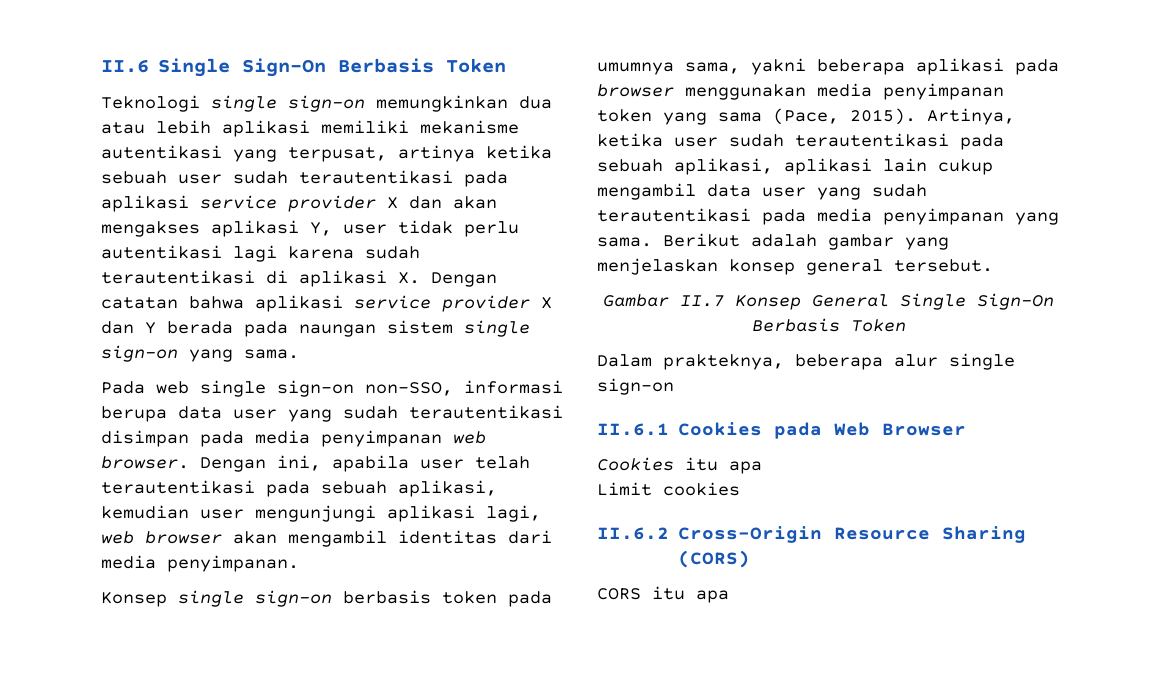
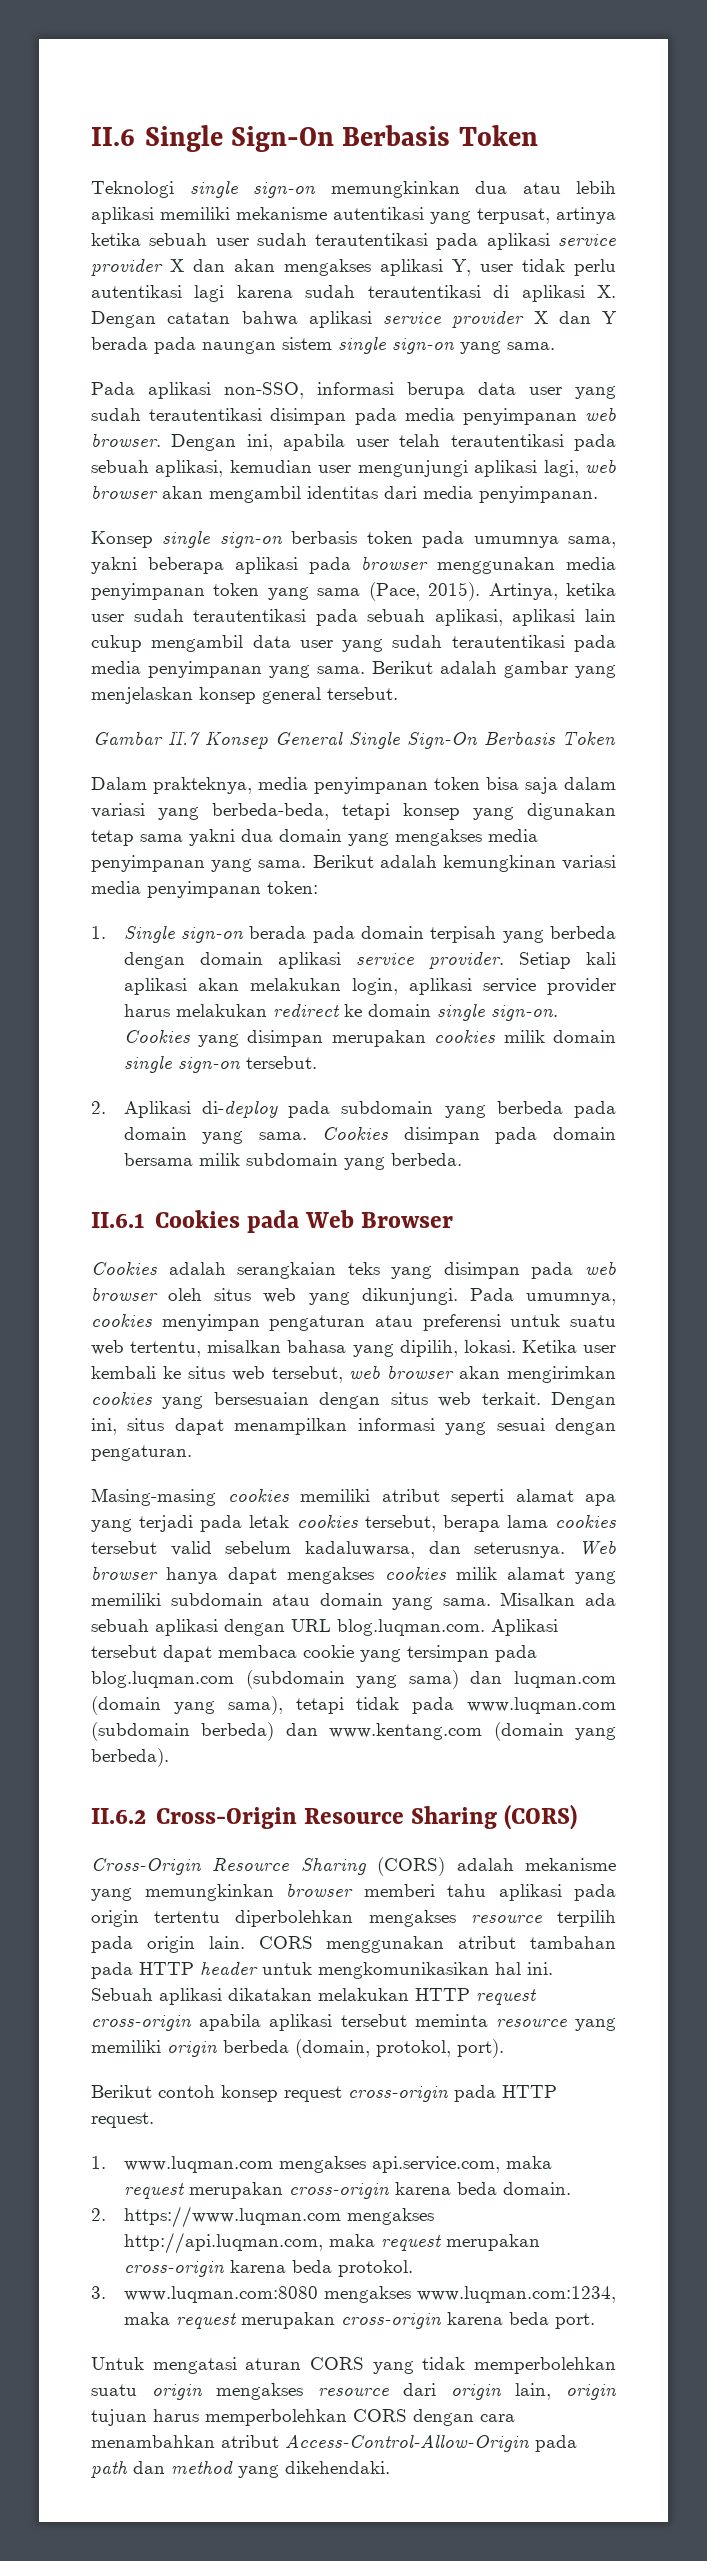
- Pada web single sign-on non-SSO, informasi berupa data user yang sudah terautentikasi disimpan pada media penyimpanan web browser.
+ Pada aplikasi non-SSO, informasi berupa data user yang sudah terautentikasi disimpan pada media penyimpanan web browser.
- Dalam prakteknya, beberapa alur single sign-on
+ Dalam prakteknya, media penyimpanan token bisa saja dalam variasi yang berbeda-beda, tetapi konsep yang digunakan tetap sama yakni dua domain yang mengakses media penyimpanan yang sama. Berikut adalah kemungkinan variasi media penyimpanan token:
+ 1. Single sign-on berada pada domain terpisah yang berbeda dengan domain aplikasi service provider. Setiap kali aplikasi akan melakukan login, aplikasi service provider harus melakukan redirect ke domain single sign-on. Cookies yang disimpan merupakan cookies milik domain single sign-on tersebut.
+ 2. Aplikasi di-deploy pada subdomain yang berbeda pada domain yang sama. Cookies disimpan pada domain bersama milik subdomain yang berbeda.
- Cookies itu apa
- Limit cookies
+ Cookies adalah serangkaian teks yang disimpan pada web browser oleh situs web yang dikunjungi. Pada umumnya, cookies menyimpan pengaturan atau preferensi untuk suatu web tertentu, misalkan bahasa yang dipilih, lokasi. Ketika user kembali ke situs web tersebut, web browser akan mengirimkan cookies yang bersesuaian dengan situs web terkait. Dengan ini, situs dapat menampilkan informasi yang sesuai dengan pengaturan.
+ Masing-masing cookies memiliki atribut seperti alamat apa yang terjadi pada letak cookies tersebut, berapa lama cookies tersebut valid sebelum kadaluwarsa, dan seterusnya. Web browser hanya dapat mengakses cookies milik alamat yang memiliki subdomain atau domain yang sama. Misalkan ada sebuah aplikasi dengan URL blog.luqman.com. Aplikasi tersebut dapat membaca cookie yang tersimpan pada blog.luqman.com (subdomain yang sama) dan luqman.com (domain yang sama), tetapi tidak pada www.luqman.com (subdomain berbeda) dan www.kentang.com (domain yang berbeda).
- CORS itu apa
+ Cross-Origin Resource Sharing (CORS) adalah mekanisme yang memungkinkan browser memberi tahu aplikasi pada origin tertentu diperbolehkan mengakses resource terpilih pada origin lain. CORS menggunakan atribut tambahan pada HTTP header untuk mengkomunikasikan hal ini. Sebuah aplikasi dikatakan melakukan HTTP request cross-origin apabila aplikasi tersebut meminta resource yang memiliki origin berbeda (domain, protokol, port).
+ Berikut contoh konsep request cross-origin pada HTTP request.
+ 1. www.luqman.com mengakses api.service.com, maka request merupakan cross-origin karena beda domain.
+ 2. https://www.luqman.com mengakses http://api.luqman.com, maka request merupakan cross-origin karena beda protokol.
+ 3. www.luqman.com:8080 mengakses www.luqman.com:1234, maka request merupakan cross-origin karena beda port.
+ Untuk mengatasi aturan CORS yang tidak memperbolehkan suatu origin mengakses resource dari origin lain, origin tujuan harus memperbolehkan CORS dengan cara menambahkan atribut Access-Control-Allow-Origin pada path dan method yang dikehendaki.

